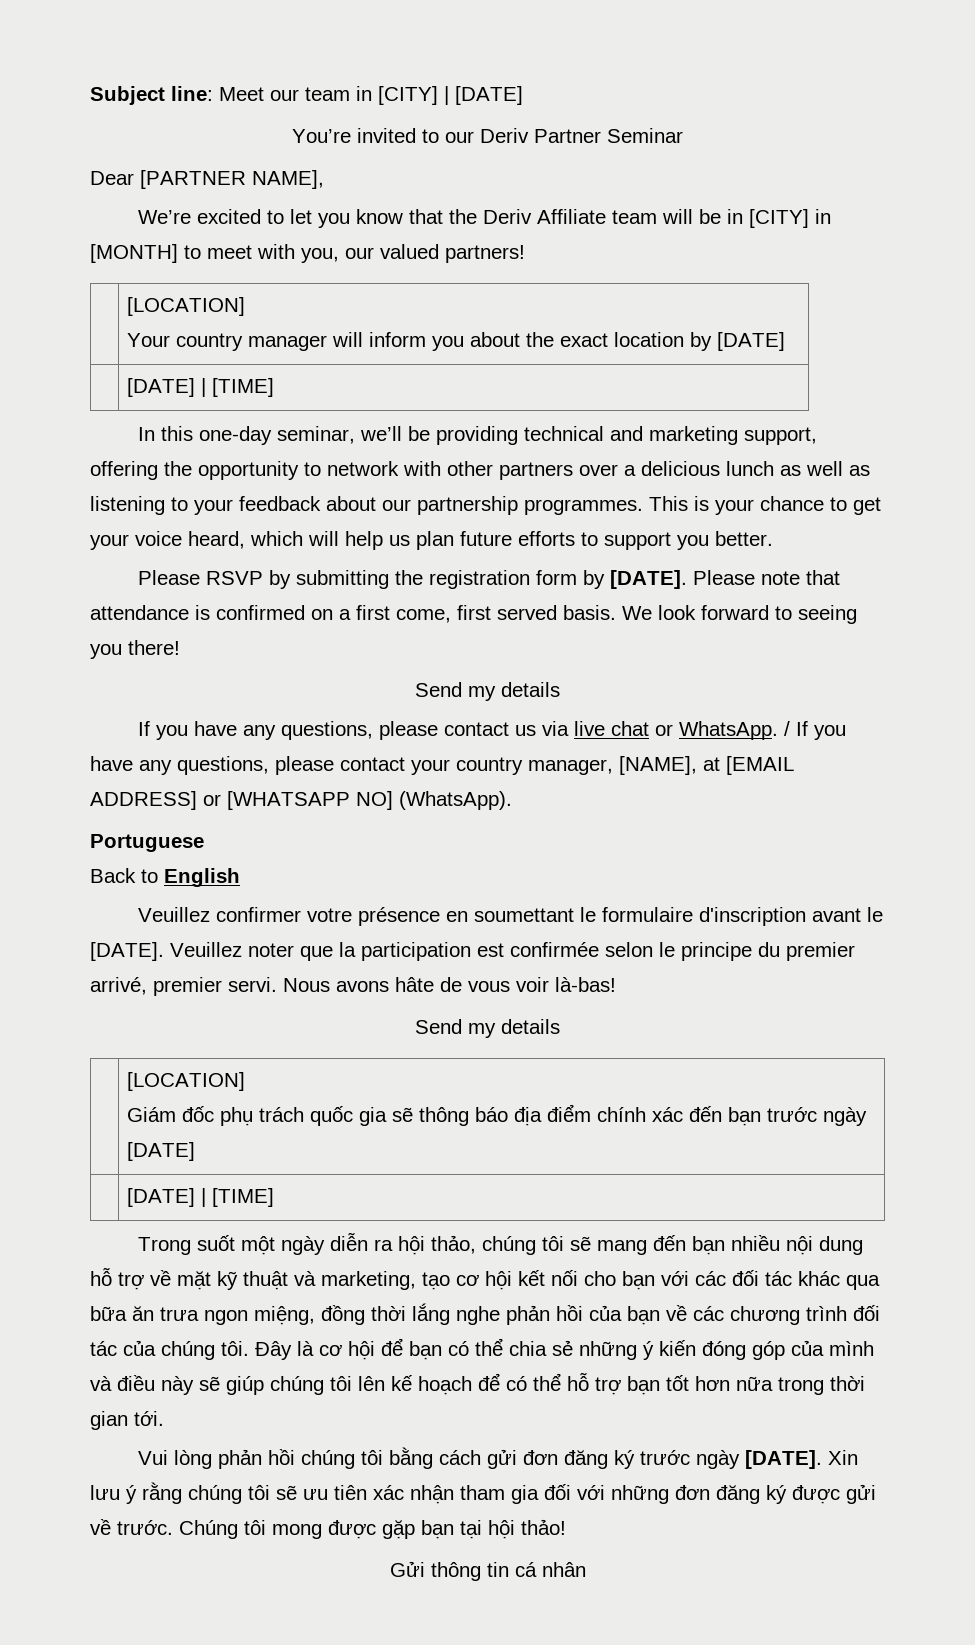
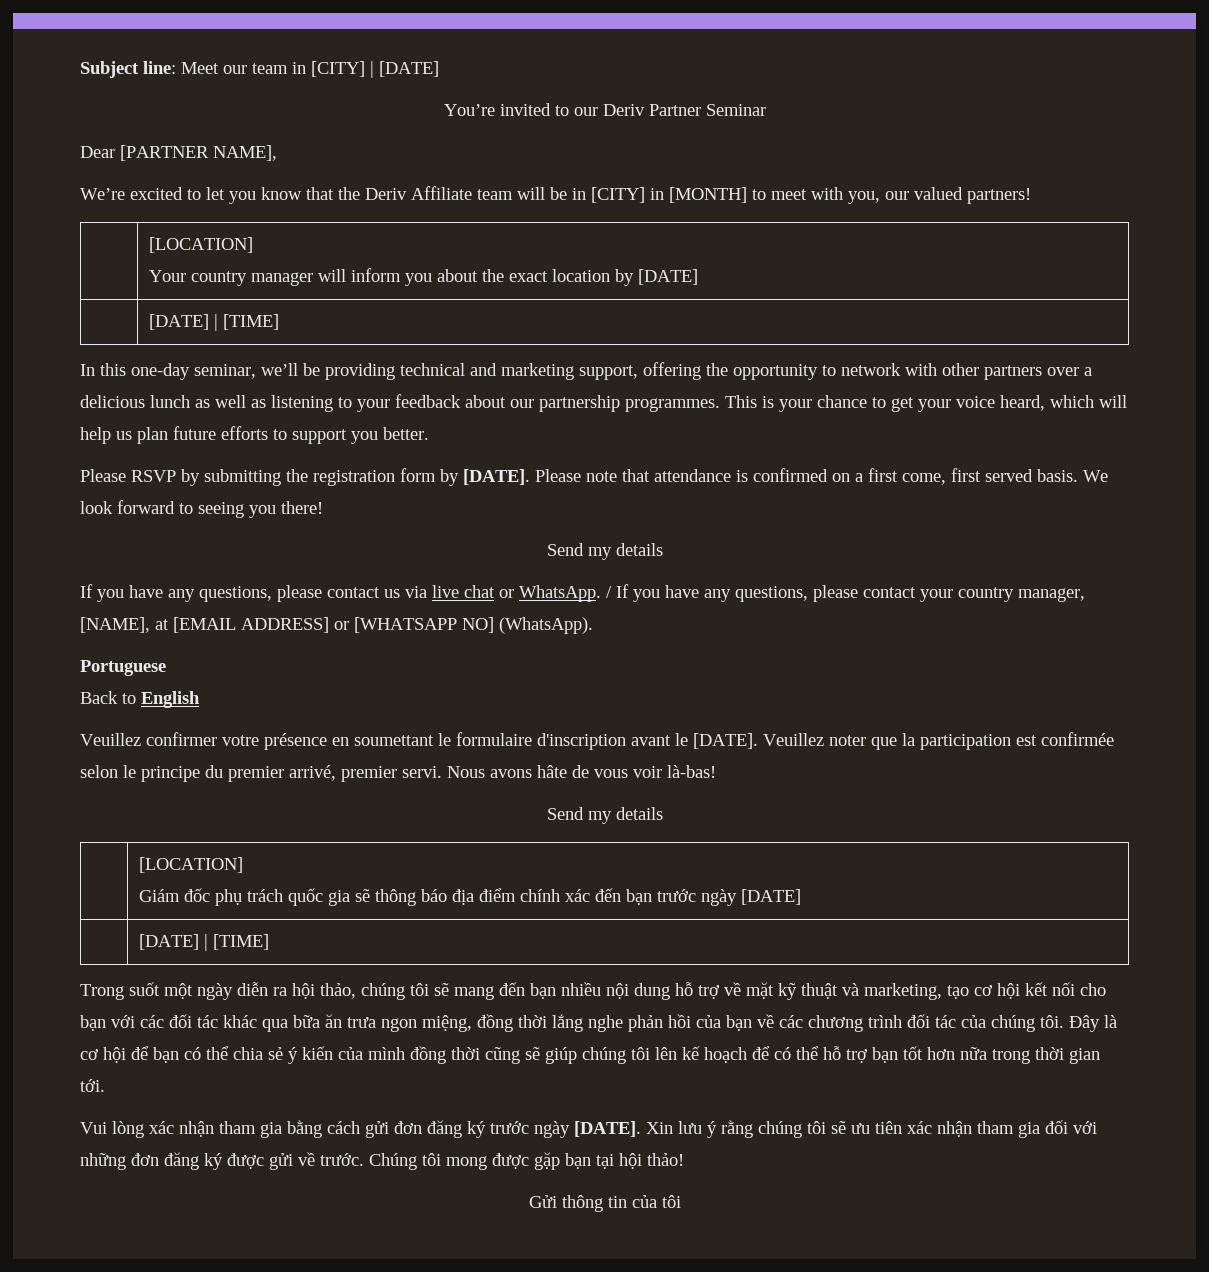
- Đây là cơ hội để bạn có thể chia sẻ những ý kiến đóng góp của mình và điều này sẽ giúp chúng tôi lên kế hoạch để có thể hỗ trợ bạn tốt hơn nữa trong thời gian tới.
+ Đây là cơ hội để bạn có thể chia sẻ ý kiến của mình đồng thời cũng sẽ giúp chúng tôi lên kế hoạch để có thể hỗ trợ bạn tốt hơn nữa trong thời gian tới.
- Vui lòng phản hồi chúng tôi bằng cách gửi đơn đăng ký trước ngày [DATE].
+ Vui lòng xác nhận tham gia bằng cách gửi đơn đăng ký trước ngày [DATE].
- Gửi thông tin cá nhân
+ Gửi thông tin của tôi

